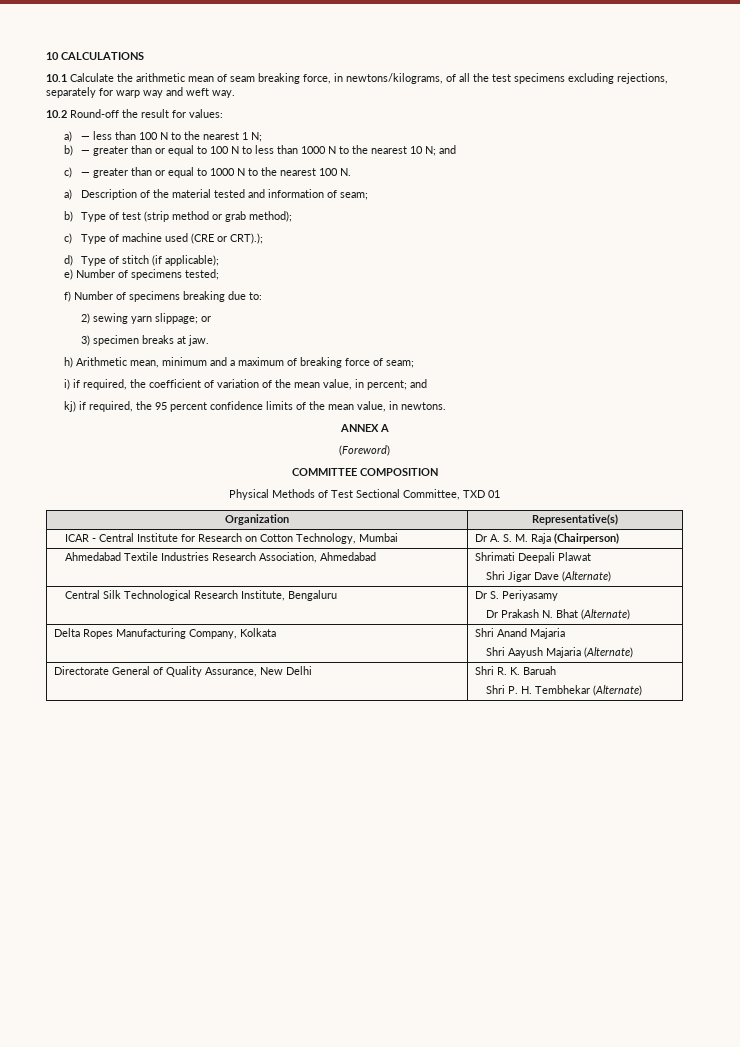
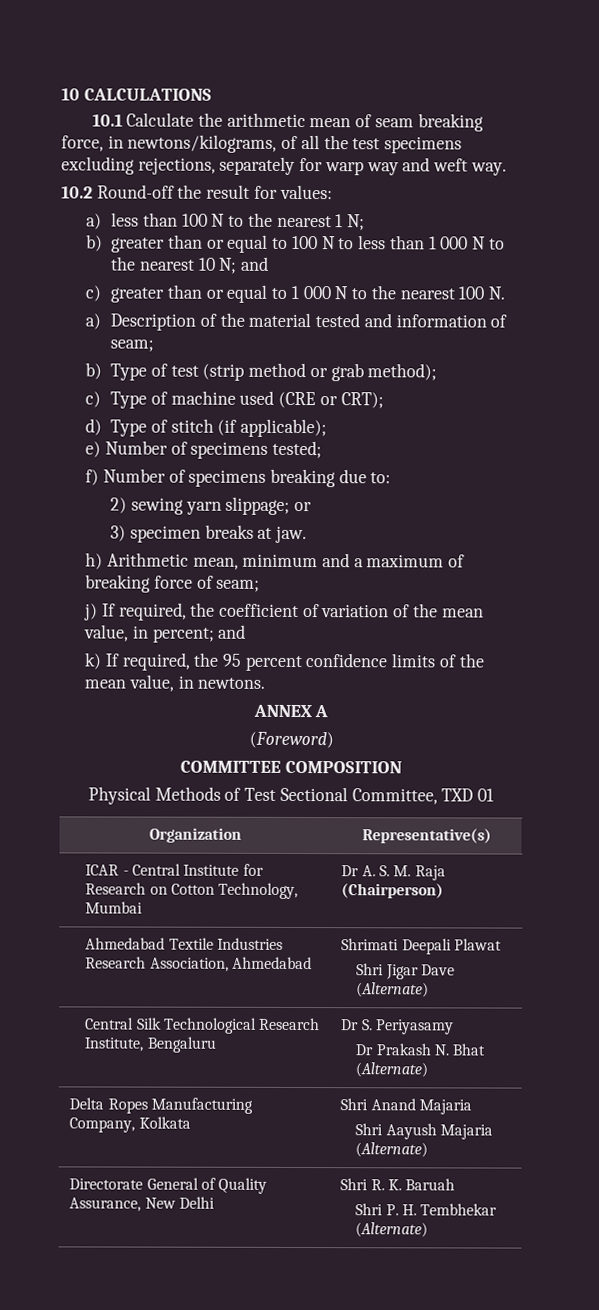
- a) — less than 100 N to the nearest 1 N;
+ a) less than 100 N to the nearest 1 N;
- b) — greater than or equal to 100 N to less than 1000 N to the nearest 10 N; and
+ b) greater than or equal to 100 N to less than 1 000 N to the nearest 10 N; and
- c) — greater than or equal to 1000 N to the nearest 100 N.
+ c) greater than or equal to 1 000 N to the nearest 100 N.
- c) Type of machine used (CRE or CRT).);
+ c) Type of machine used (CRE or CRT);
- i) if required, the coefficient of variation of the mean value, in percent; and
+ j) If required, the coefficient of variation of the mean value, in percent; and
- kj) if required, the 95 percent confidence limits of the mean value, in newtons.
+ k) If required, the 95 percent confidence limits of the mean value, in newtons.

